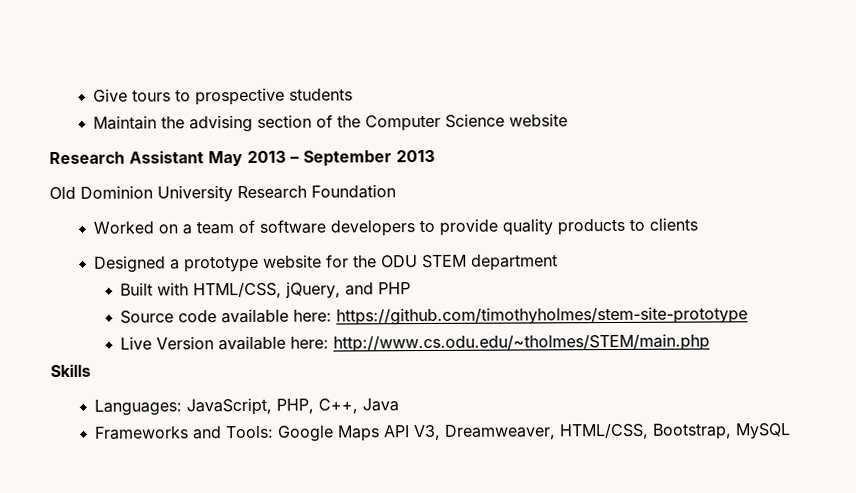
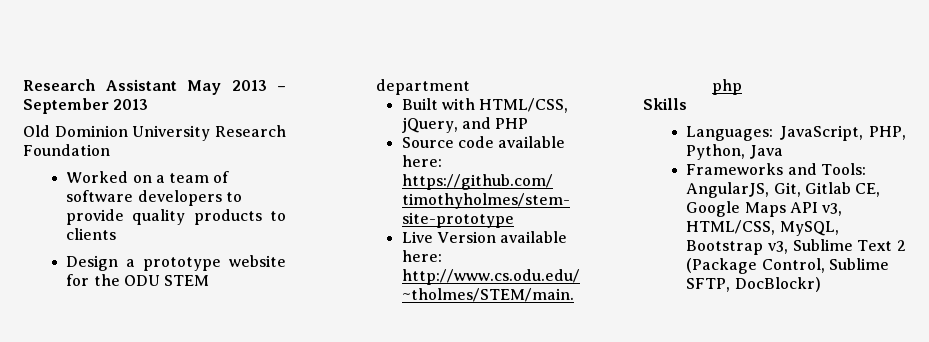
- Give tours to prospective students
- Maintain the advising section of the Computer Science website
- Designed a prototype website for the ODU STEM department
+ Design a prototype website for the ODU STEM department
- Languages: JavaScript, PHP, C++, Java
+ Languages: JavaScript, PHP, Python, Java
- Frameworks and Tools: Google Maps API V3, Dreamweaver, HTML/CSS, Bootstrap, MySQL
+ Frameworks and Tools: AngularJS, Git, Gitlab CE, Google Maps API v3, HTML/CSS, MySQL, Bootstrap v3, Sublime Text 2 (Package Control, Sublime SFTP, DocBlockr)

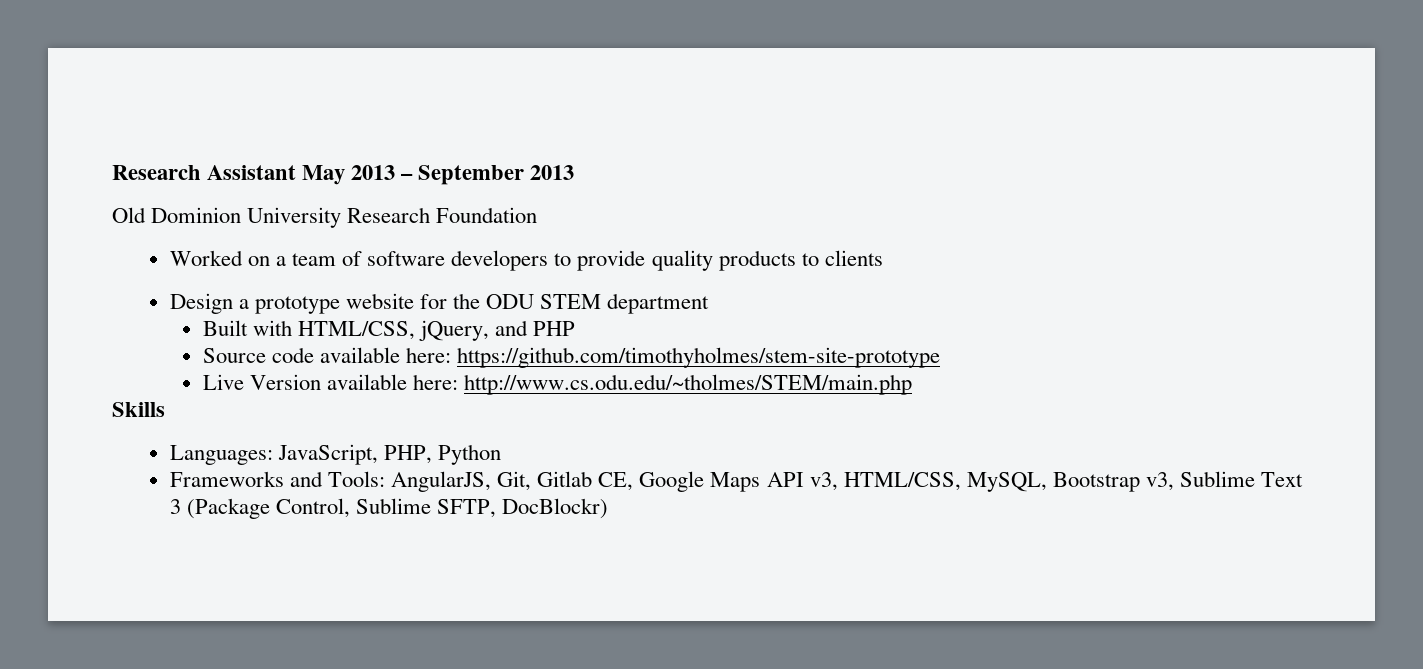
- Languages: JavaScript, PHP, Python, Java
+ Languages: JavaScript, PHP, Python
- Frameworks and Tools: AngularJS, Git, Gitlab CE, Google Maps API v3, HTML/CSS, MySQL, Bootstrap v3, Sublime Text 2 (Package Control, Sublime SFTP, DocBlockr)
+ Frameworks and Tools: AngularJS, Git, Gitlab CE, Google Maps API v3, HTML/CSS, MySQL, Bootstrap v3, Sublime Text 3 (Package Control, Sublime SFTP, DocBlockr)

